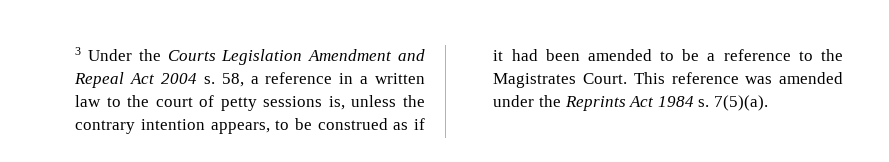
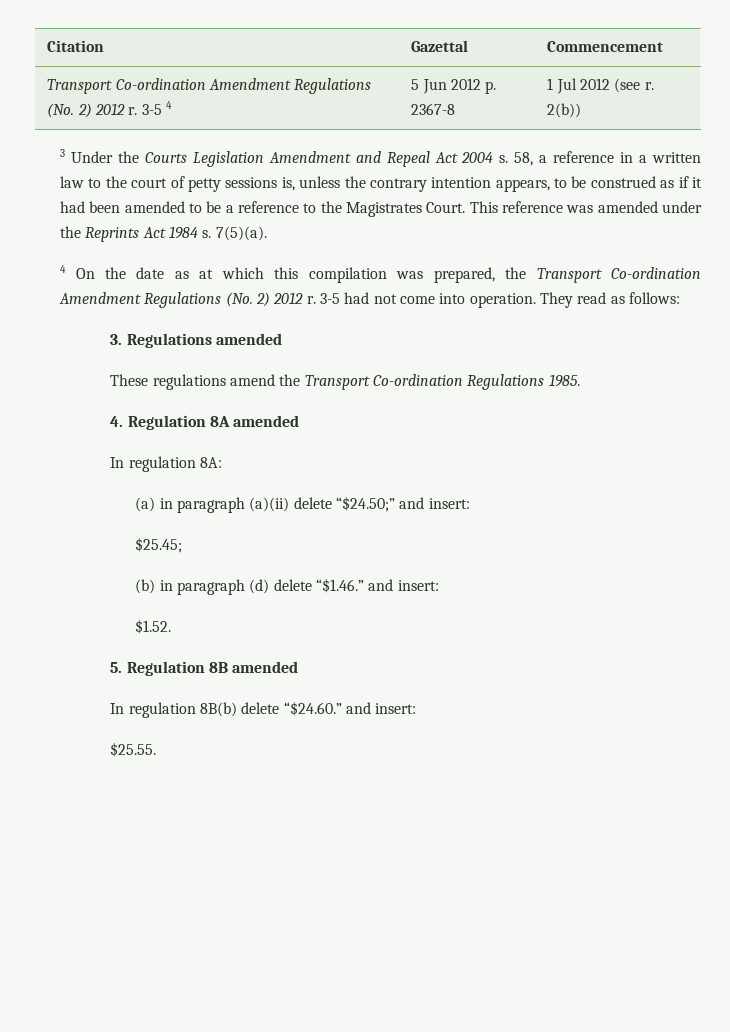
+ Citation | Gazettal | Commencement
+ Transport Co-ordination Amendment Regulations (No. 2) 2012 r. 3-5 4 | 5 Jun 2012 p. 2367-8 | 1 Jul 2012 (see r. 2(b))
+ 4 On the date as at which this compilation was prepared, the Transport Co-ordination Amendment Regulations (No. 2) 2012 r. 3-5 had not come into operation. They read as follows:
+ 3. Regulations amended
+ These regulations amend the Transport Co-ordination Regulations 1985.
+ 4. Regulation 8A amended
+ In regulation 8A:
+ (a) in paragraph (a)(ii) delete “$24.50;” and insert:
+ $25.45;
+ (b) in paragraph (d) delete “$1.46.” and insert:
+ $1.52.
+ 5. Regulation 8B amended
+ In regulation 8B(b) delete “$24.60.” and insert:
+ $25.55.

